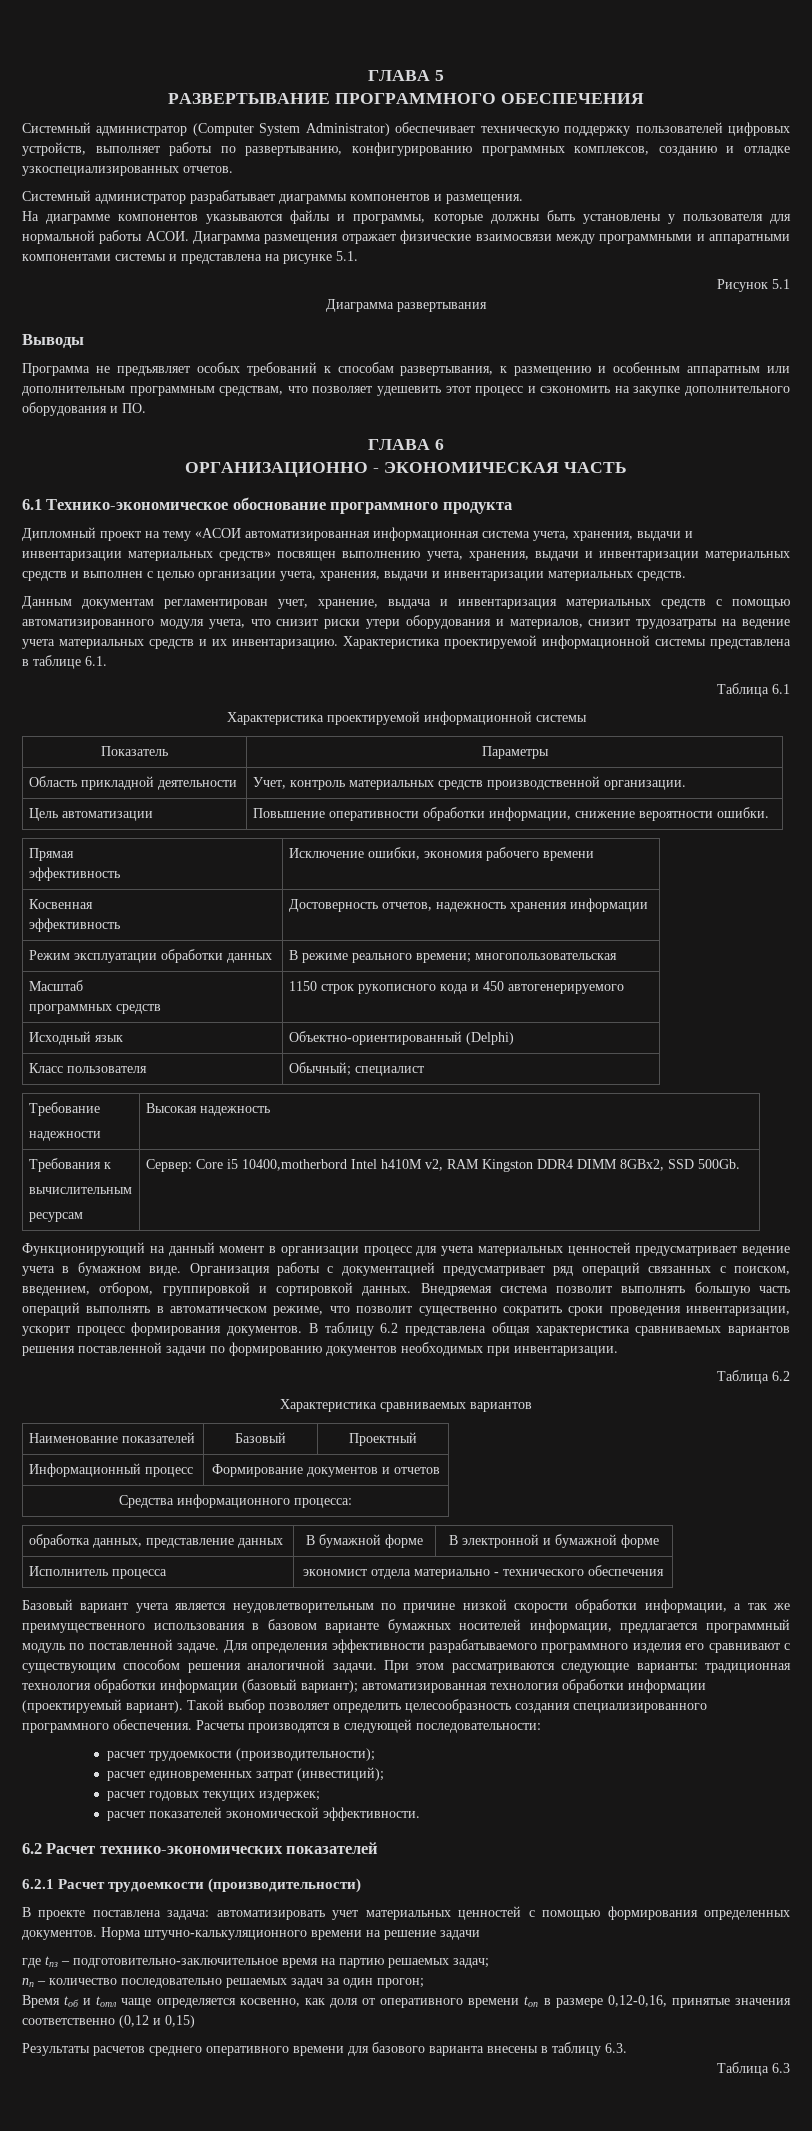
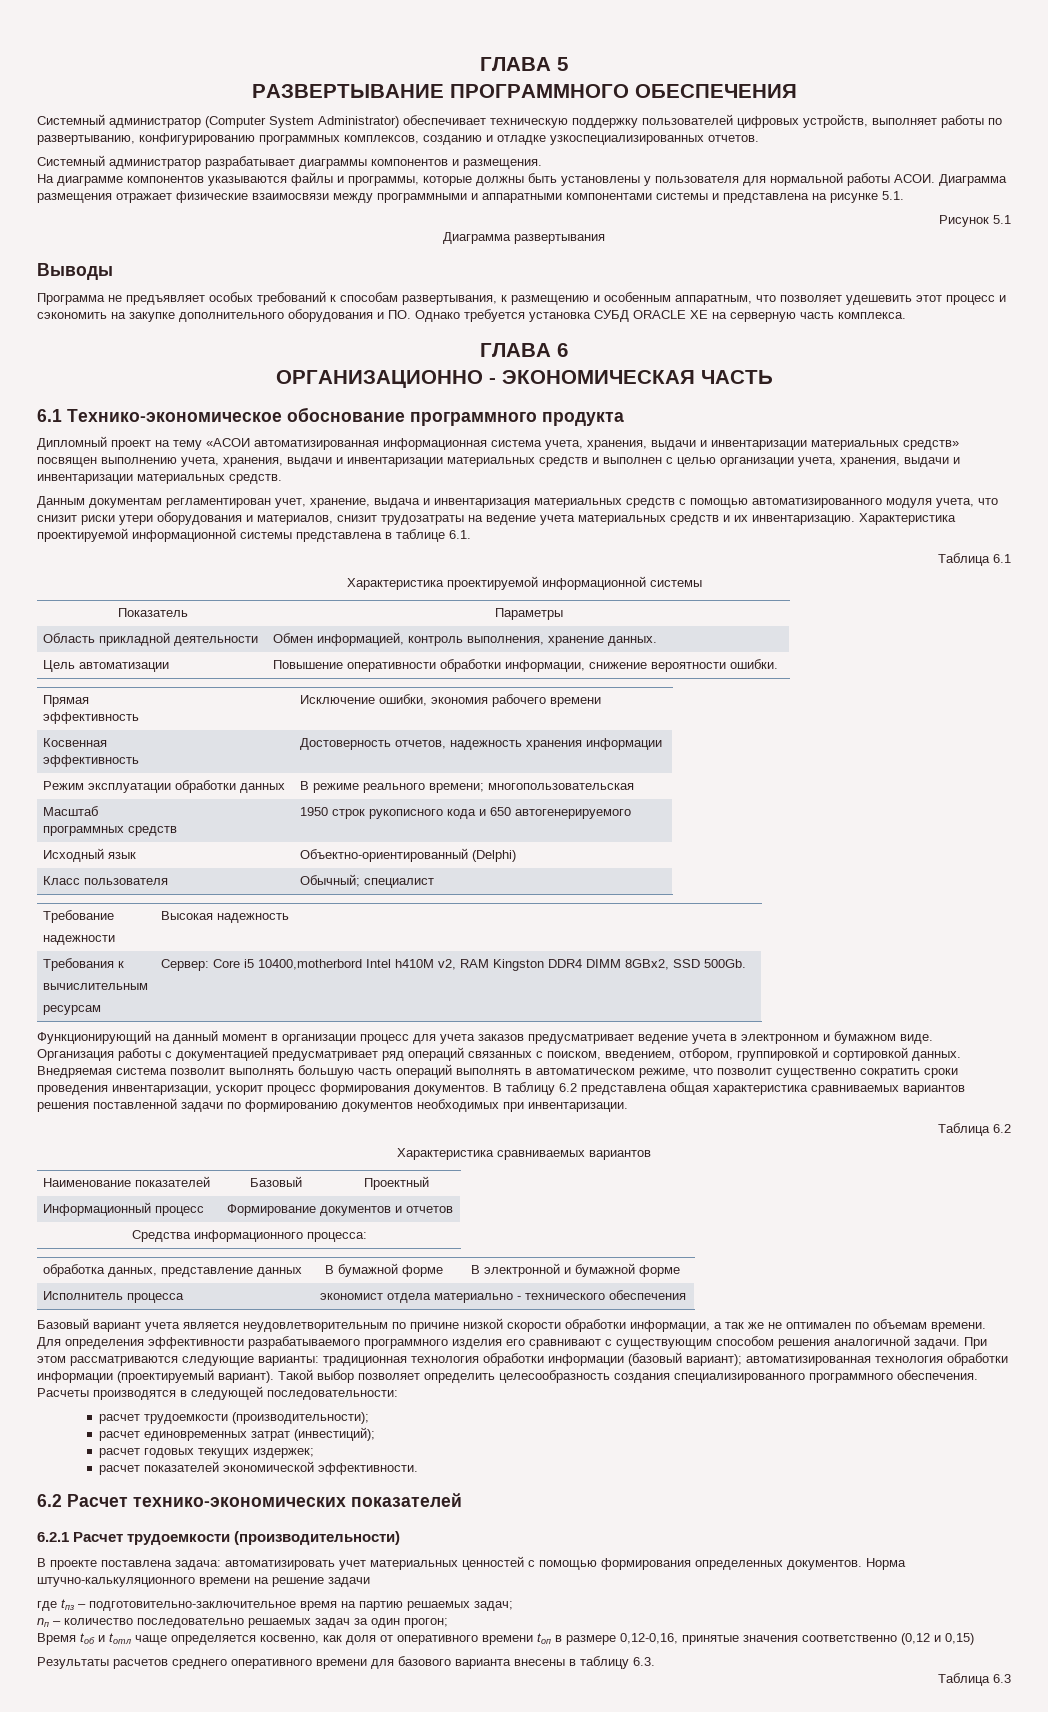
- Программа не предъявляет особых требований к способам развертывания, к размещению и особенным аппаратным или дополнительным программным средствам, что позволяет удешевить этот процесс и сэкономить на закупке дополнительного оборудования и ПО.
+ Программа не предъявляет особых требований к способам развертывания, к размещению и особенным аппаратным, что позволяет удешевить этот процесс и сэкономить на закупке дополнительного оборудования и ПО. Однако требуется установка СУБД ORACLE XE на серверную часть комплекса.
- Область прикладной деятельности | Учет, контроль материальных средств производственной организации.
+ Область прикладной деятельности | Обмен информацией, контроль выполнения, хранение данных.
  Масштаб
- программных средств | 1150 строк рукописного кода и 450 автогенерируемого
+ программных средств | 1950 строк рукописного кода и 650 автогенерируемого
- Функционирующий на данный момент в организации процесс для учета материальных ценностей предусматривает ведение учета в бумажном виде.
+ Функционирующий на данный момент в организации процесс для учета заказов предусматривает ведение учета в электронном и бумажном виде.
- Базовый вариант учета является неудовлетворительным по причине низкой скорости обработки информации, а так же преимущественного использования в базовом варианте бумажных носителей информации, предлагается программный модуль по поставленной задаче.
+ Базовый вариант учета является неудовлетворительным по причине низкой скорости обработки информации, а так же не оптимален по объемам времени.

